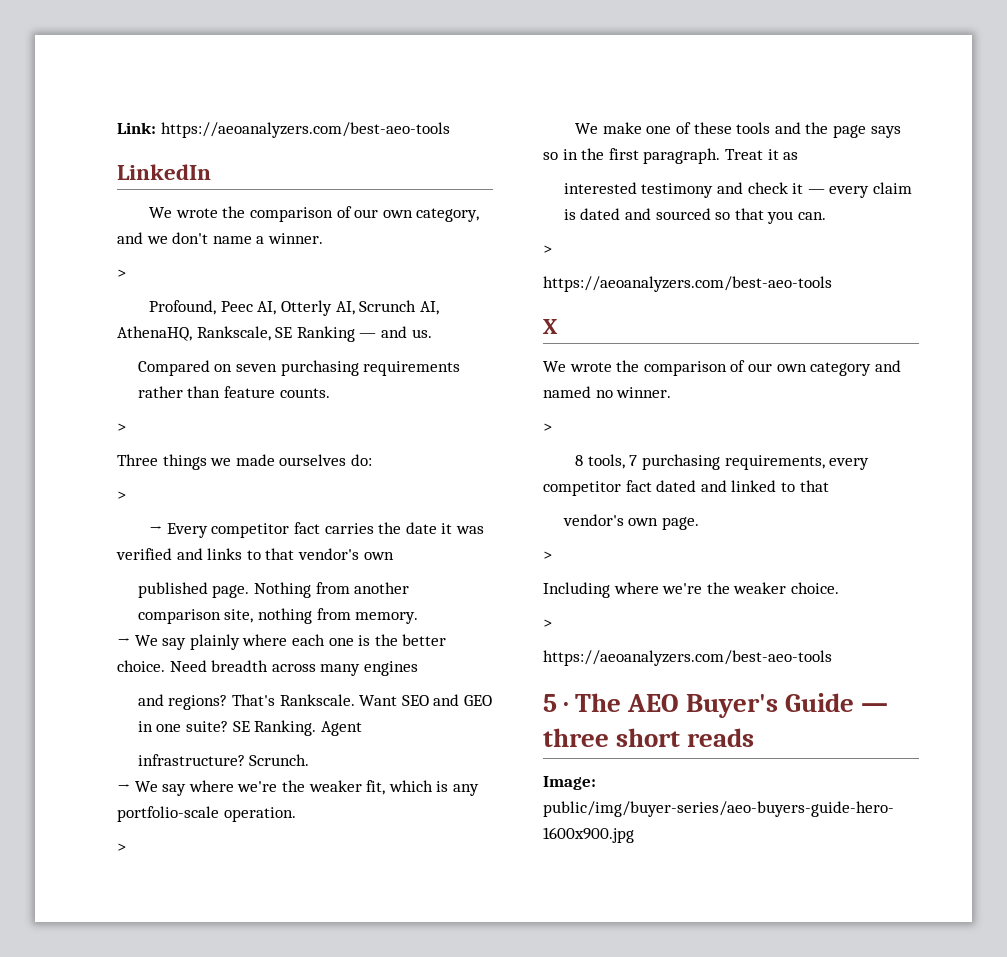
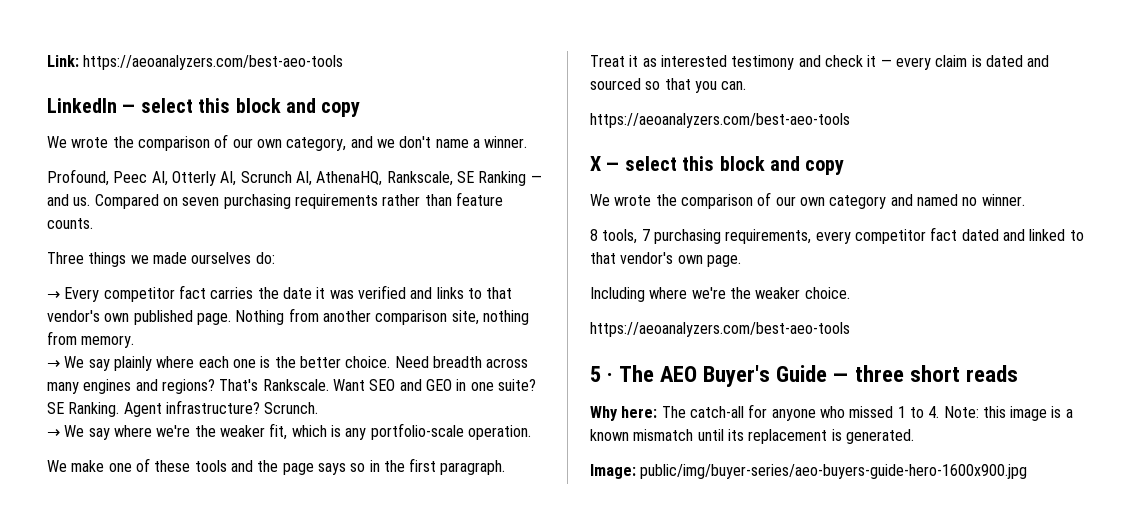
- LinkedIn
+ LinkedIn — select this block and copy
  We wrote the comparison of our own category, and we don't name a winner.
- >
- Profound, Peec AI, Otterly AI, Scrunch AI, AthenaHQ, Rankscale, SE Ranking — and us.
- Compared on seven purchasing requirements rather than feature counts.
- >
+ Profound, Peec AI, Otterly AI, Scrunch AI, AthenaHQ, Rankscale, SE Ranking — and us. Compared on seven purchasing requirements rather than feature counts.
  Three things we made ourselves do:
- >
- → Every competitor fact carries the date it was verified and links to that vendor's own
- published page.
+ → Every competitor fact carries the date it was verified and links to that vendor's own published page.
- Need breadth across many engines
- and regions?
+ Need breadth across many engines and regions?
- Agent
- infrastructure?
+ Agent infrastructure?
  → We say where we're the weaker fit, which is any portfolio-scale operation.
- >
- Treat it as
- interested testimony and check it — every claim is dated and sourced so that you can.
- >
+ Treat it as interested testimony and check it — every claim is dated and sourced so that you can.
- X
+ X — select this block and copy
  We wrote the comparison of our own category and named no winner.
- >
- 8 tools, 7 purchasing requirements, every competitor fact dated and linked to that
- vendor's own page.
- >
+ 8 tools, 7 purchasing requirements, every competitor fact dated and linked to that vendor's own page.
  Including where we're the weaker choice.
- >
+ Why here: The catch-all for anyone who missed 1 to 4. Note: this image is a known mismatch until its replacement is generated.

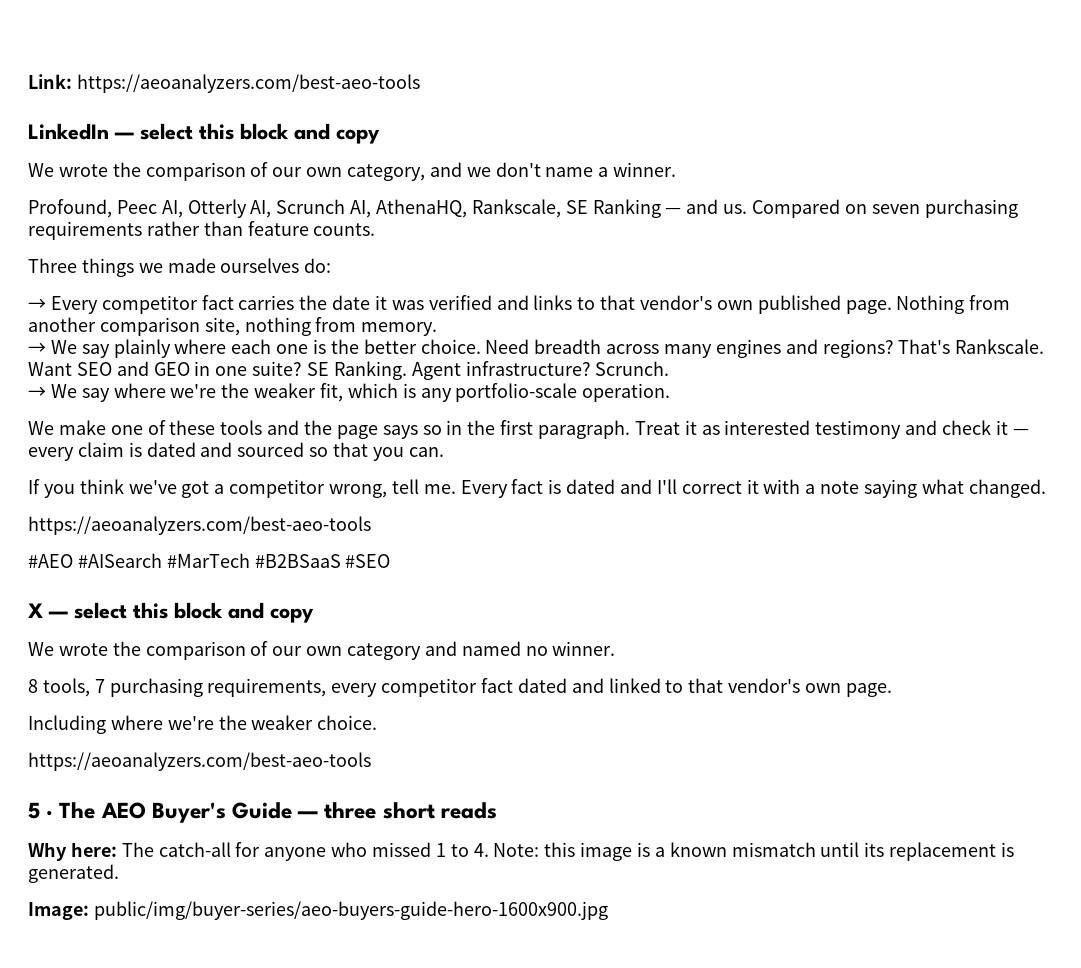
  Treat it as interested testimony and check it — every claim is dated and sourced so that you can.
+ If you think we've got a competitor wrong, tell me. Every fact is dated and I'll correct it with a note saying what changed.
  https://aeoanalyzers.com/best-aeo-tools
+ #AEO #AISearch #MarTech #B2BSaaS #SEO

